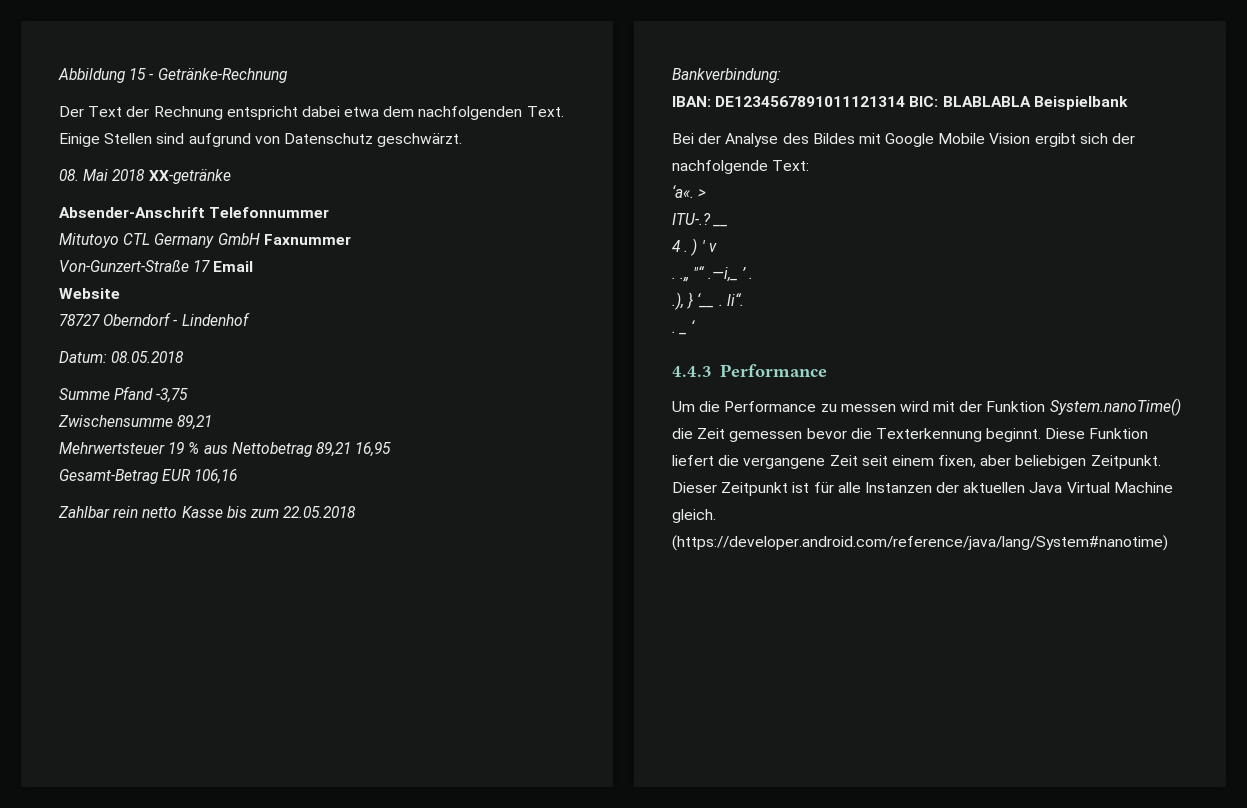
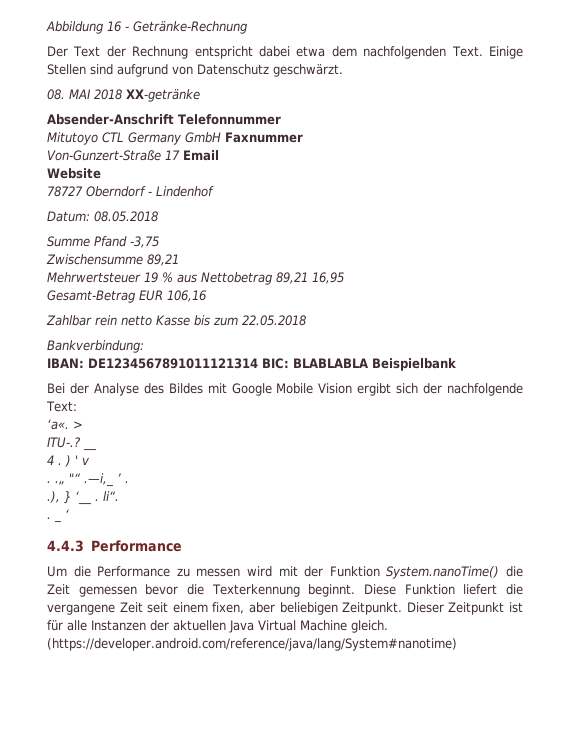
- Abbildung 15 - Getränke-Rechnung
+ Abbildung 16 - Getränke-Rechnung
- 08. Mai 2018 XX-getränke
+ 08. MAI 2018 XX-getränke

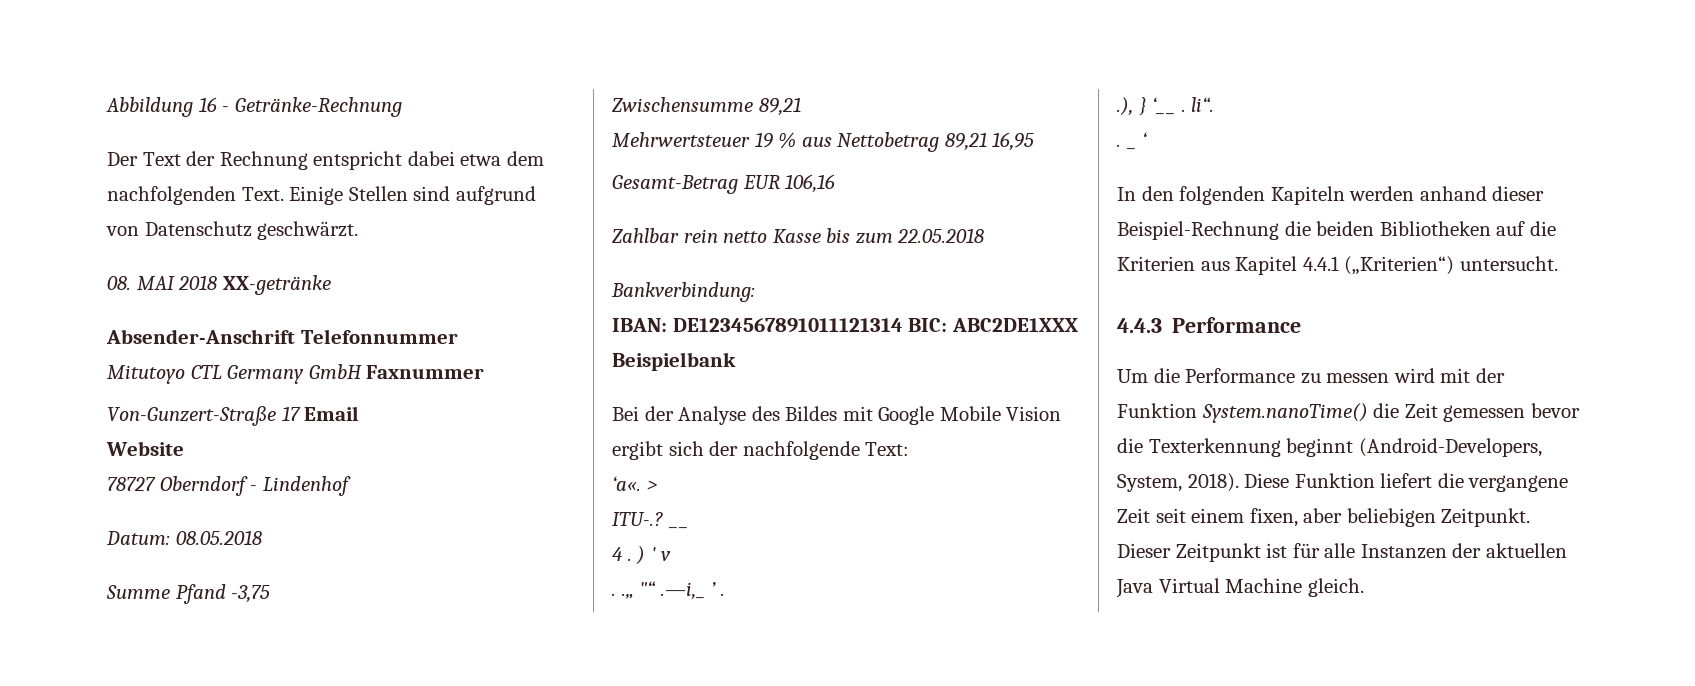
- IBAN: DE1234567891011121314 BIC: BLABLABLA Beispielbank
+ IBAN: DE1234567891011121314 BIC: ABC2DE1XXX Beispielbank
+ In den folgenden Kapiteln werden anhand dieser Beispiel-Rechnung die beiden Bibliotheken auf die Kriterien aus Kapitel 4.4.1 („Kriterien“) untersucht.
- Um die Performance zu messen wird mit der Funktion System.nanoTime() die Zeit gemessen bevor die Texterkennung beginnt.
+ Um die Performance zu messen wird mit der Funktion System.nanoTime() die Zeit gemessen bevor die Texterkennung beginnt (Android-Developers, System, 2018).
- (https://developer.android.com/reference/java/lang/System#nanotime)

